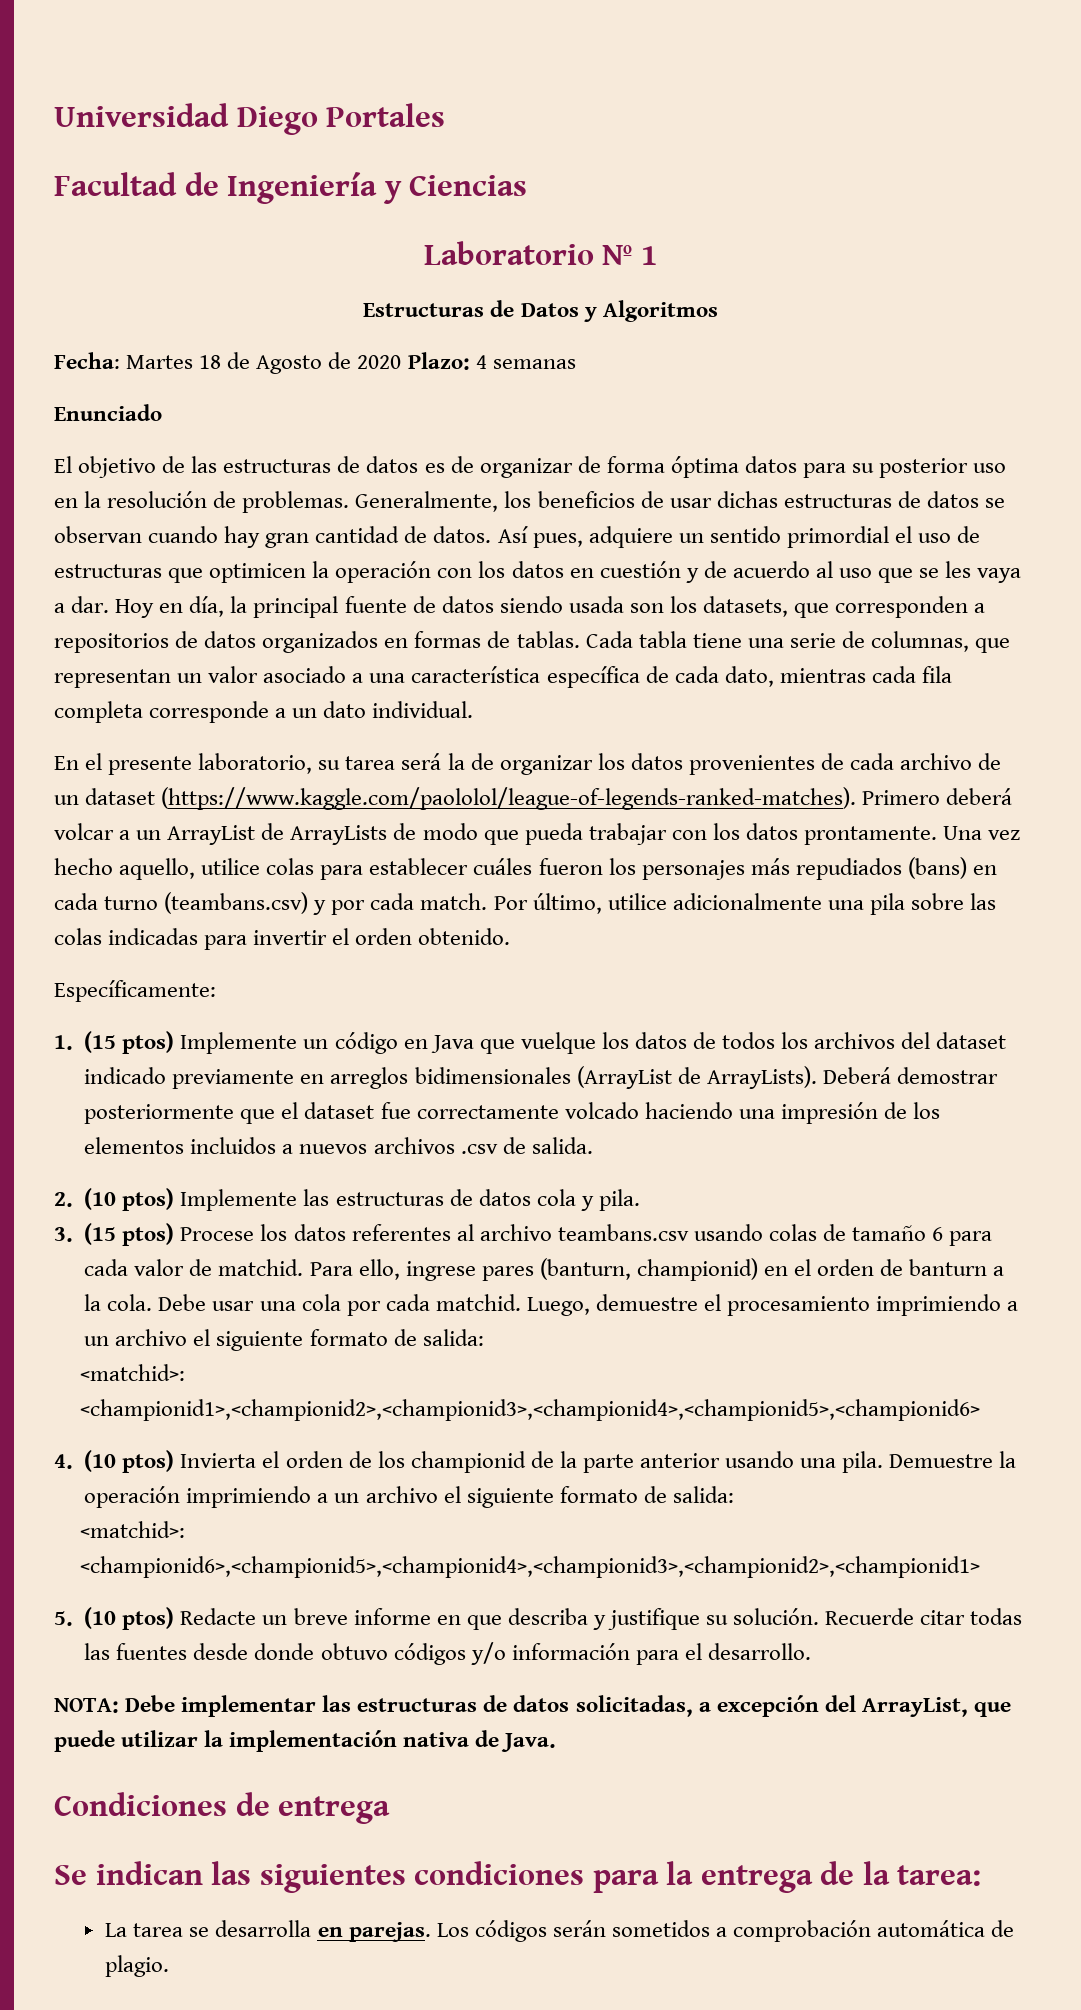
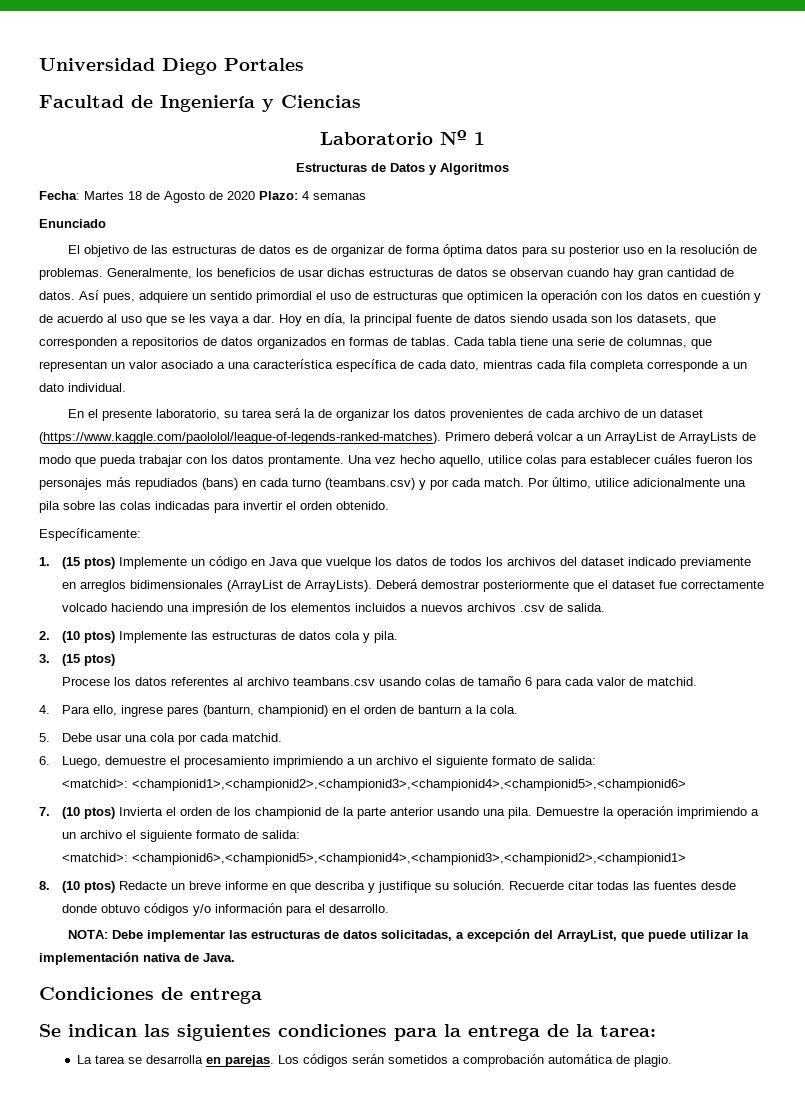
- 3. (15 ptos) Procese los datos referentes al archivo teambans.csv usando colas de tamaño 6 para cada valor de matchid. Para ello, ingrese pares (banturn, championid) en el orden de banturn a la cola. Debe usar una cola por cada matchid. Luego, demuestre el procesamiento imprimiendo a un archivo el siguiente formato de salida:
+ 3. (15 ptos)
+ Procese los datos referentes al archivo teambans.csv usando colas de tamaño 6 para cada valor de matchid.
+ 4. Para ello, ingrese pares (banturn, championid) en el orden de banturn a la cola.
+ 5. Debe usar una cola por cada matchid.
+ 6. Luego, demuestre el procesamiento imprimiendo a un archivo el siguiente formato de salida:
- 4. (10 ptos) Invierta el orden de los championid de la parte anterior usando una pila.
+ 7. (10 ptos) Invierta el orden de los championid de la parte anterior usando una pila.
- 5. (10 ptos) Redacte un breve informe en que describa y justifique su solución.
+ 8. (10 ptos) Redacte un breve informe en que describa y justifique su solución.

